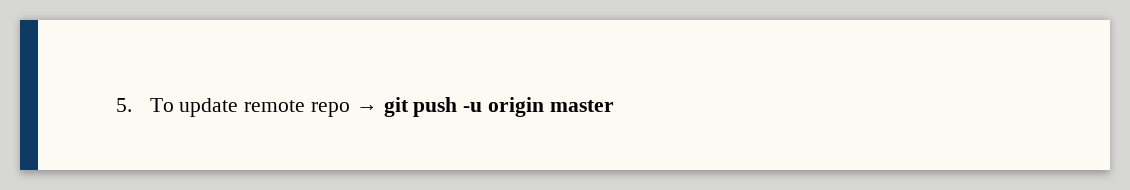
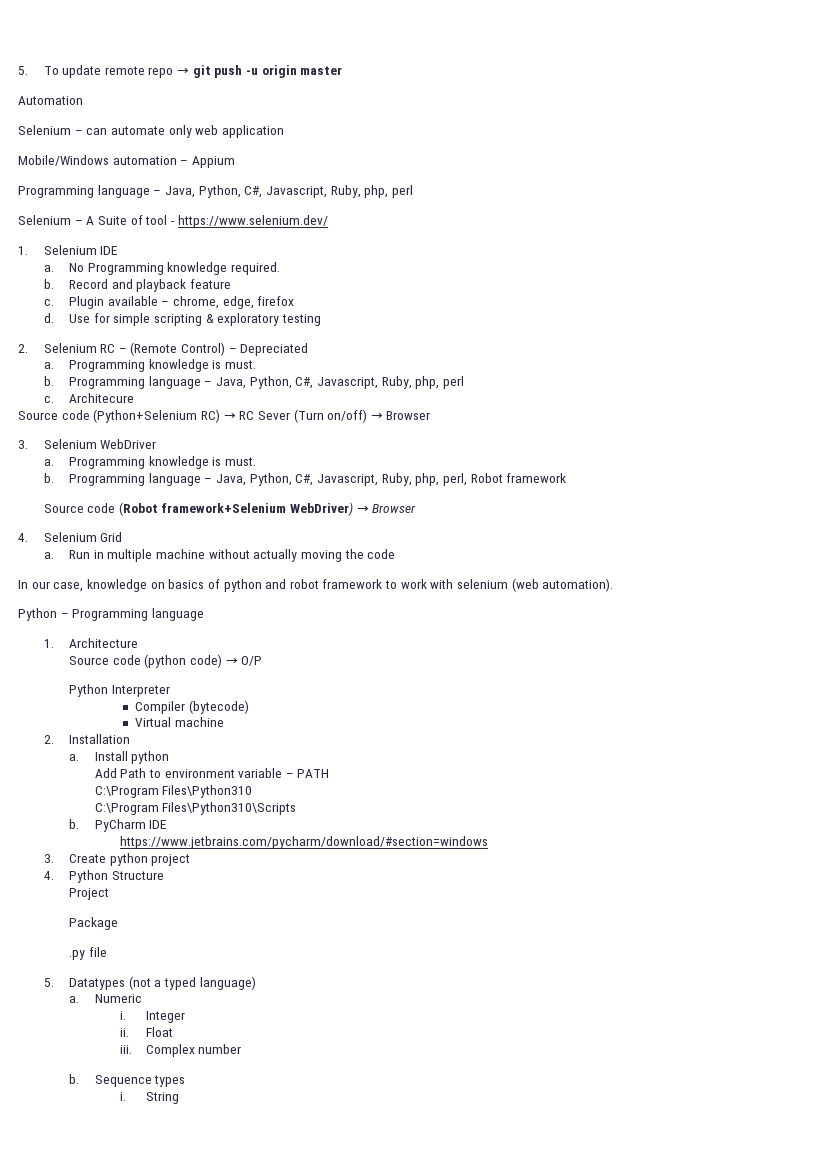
+ Automation
+ Selenium – can automate only web application
+ Mobile/Windows automation – Appium
+ Programming language – Java, Python, C#, Javascript, Ruby, php, perl
+ Selenium – A Suite of tool - https://www.selenium.dev/
+ 1. Selenium IDE
+ a. No Programming knowledge required.
+ b. Record and playback feature
+ c. Plugin available – chrome, edge, firefox
+ d. Use for simple scripting & exploratory testing
+ 2. Selenium RC – (Remote Control) – Depreciated
+ a. Programming knowledge is must.
+ b. Programming language – Java, Python, C#, Javascript, Ruby, php, perl
+ c. Architecure
+ Source code (Python+Selenium RC) → RC Sever (Turn on/off) → Browser
+ 3. Selenium WebDriver
+ a. Programming knowledge is must.
+ b. Programming language – Java, Python, C#, Javascript, Ruby, php, perl, Robot framework
+ Source code (Robot framework+Selenium WebDriver) → Browser
+ 4. Selenium Grid
+ a. Run in multiple machine without actually moving the code
+ In our case, knowledge on basics of python and robot framework to work with selenium (web automation).
+ Python – Programming language
+ 1. Architecture
+ Source code (python code) → O/P
+ Python Interpreter
+ Compiler (bytecode)
+ Virtual machine
+ 2. Installation
+ a. Install python
+ Add Path to environment variable – PATH
+ C:\Program Files\Python310
+ C:\Program Files\Python310\Scripts
+ b. PyCharm IDE
+ https://www.jetbrains.com/pycharm/download/#section=windows
+ 3. Create python project
+ 4. Python Structure
+ Project
+ Package
+ .py file
+ 5. Datatypes (not a typed language)
+ a. Numeric
+ i. Integer
+ ii. Float
+ iii. Complex number
+ b. Sequence types
+ i. String

